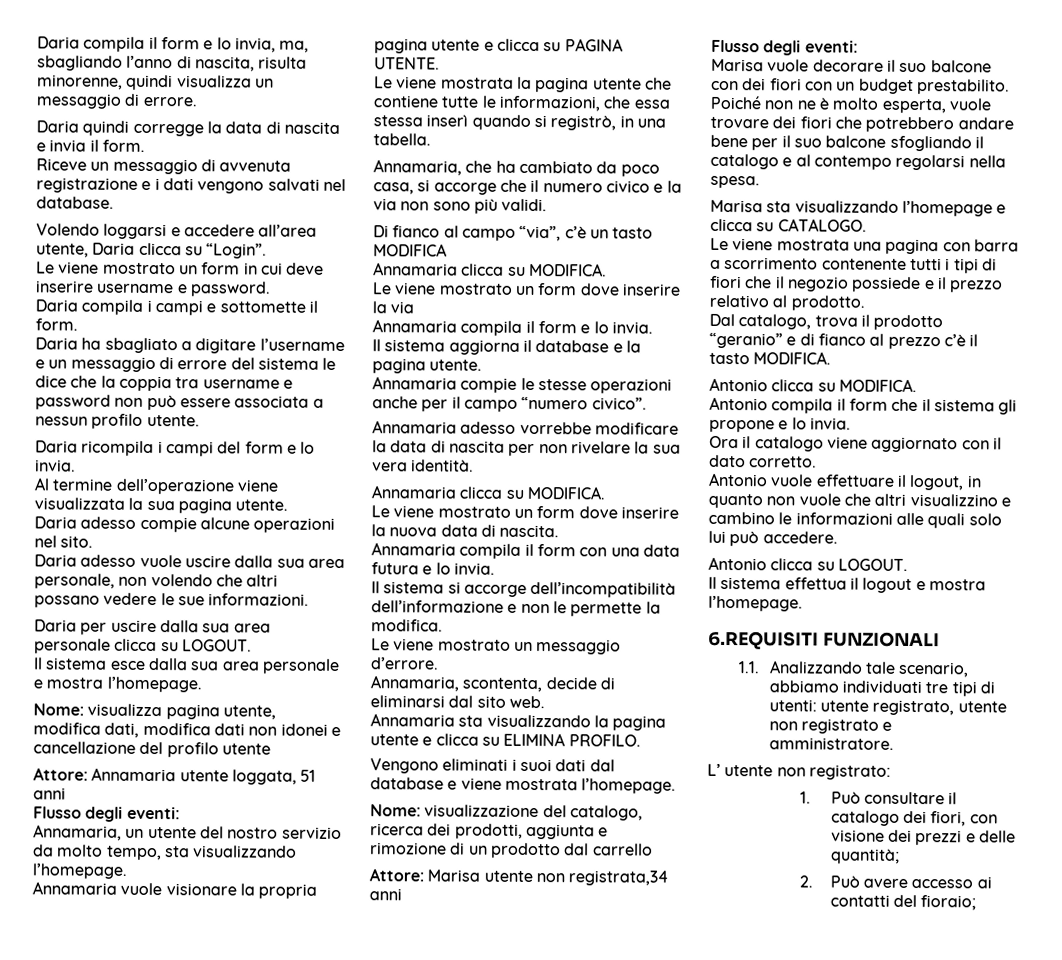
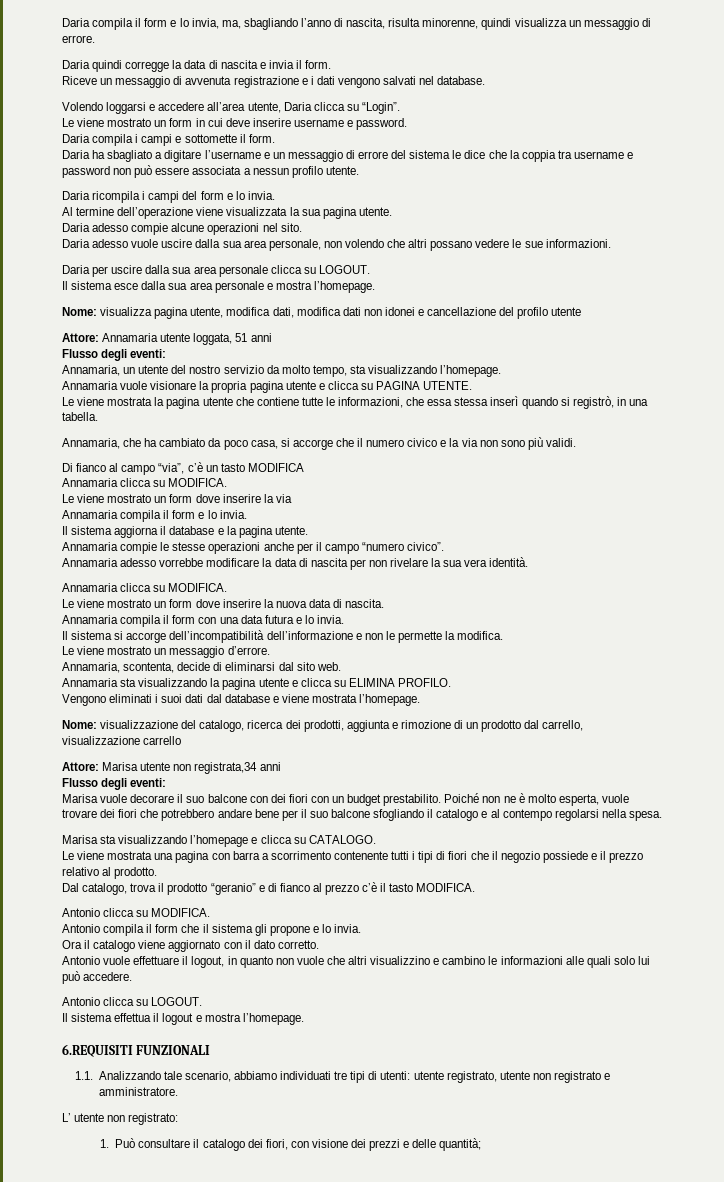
- Nome: visualizzazione del catalogo, ricerca dei prodotti, aggiunta e rimozione di un prodotto dal carrello
+ Nome: visualizzazione del catalogo, ricerca dei prodotti, aggiunta e rimozione di un prodotto dal carrello, visualizzazione carrello
- 2. Può avere accesso ai contatti del fioraio;

